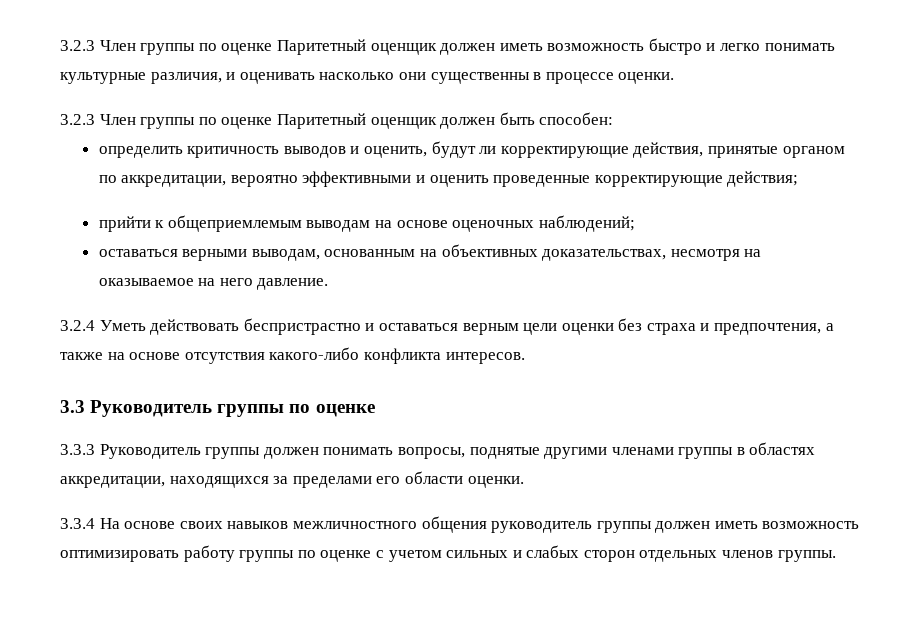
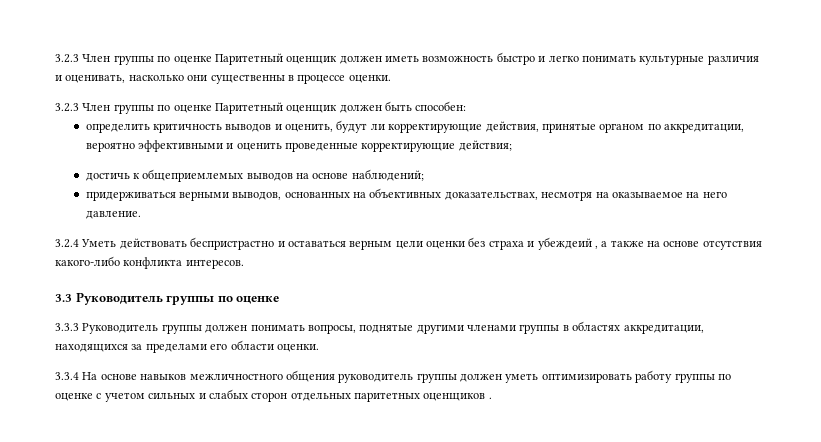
- 3.2.3 Член группы по оценке Паритетный оценщик должен иметь возможность быстро и легко понимать культурные различия, и оценивать насколько они существенны в процессе оценки.
+ 3.2.3 Член группы по оценке Паритетный оценщик должен иметь возможность быстро и легко понимать культурные различия и оценивать, насколько они существенны в процессе оценки.
- прийти к общеприемлемым выводам на основе оценочных наблюдений;
+ достичь к общеприемлемых выводов на основе наблюдений;
- оставаться верными выводам, основанным на объективных доказательствах, несмотря на оказываемое на него давление.
+ придерживаться верными выводов, основанных на объективных доказательствах, несмотря на оказываемое на него давление.
- 3.2.4 Уметь действовать беспристрастно и оставаться верным цели оценки без страха и предпочтения, а также на основе отсутствия какого-либо конфликта интересов.
+ 3.2.4 Уметь действовать беспристрастно и оставаться верным цели оценки без страха и убеждеий , а также на основе отсутствия какого-либо конфликта интересов.
- 3.3.4 На основе своих навыков межличностного общения руководитель группы должен иметь возможность оптимизировать работу группы по оценке с учетом сильных и слабых сторон отдельных членов группы.
+ 3.3.4 На основе навыков межличностного общения руководитель группы должен уметь оптимизировать работу группы по оценке с учетом сильных и слабых сторон отдельных паритетных оценщиков .

